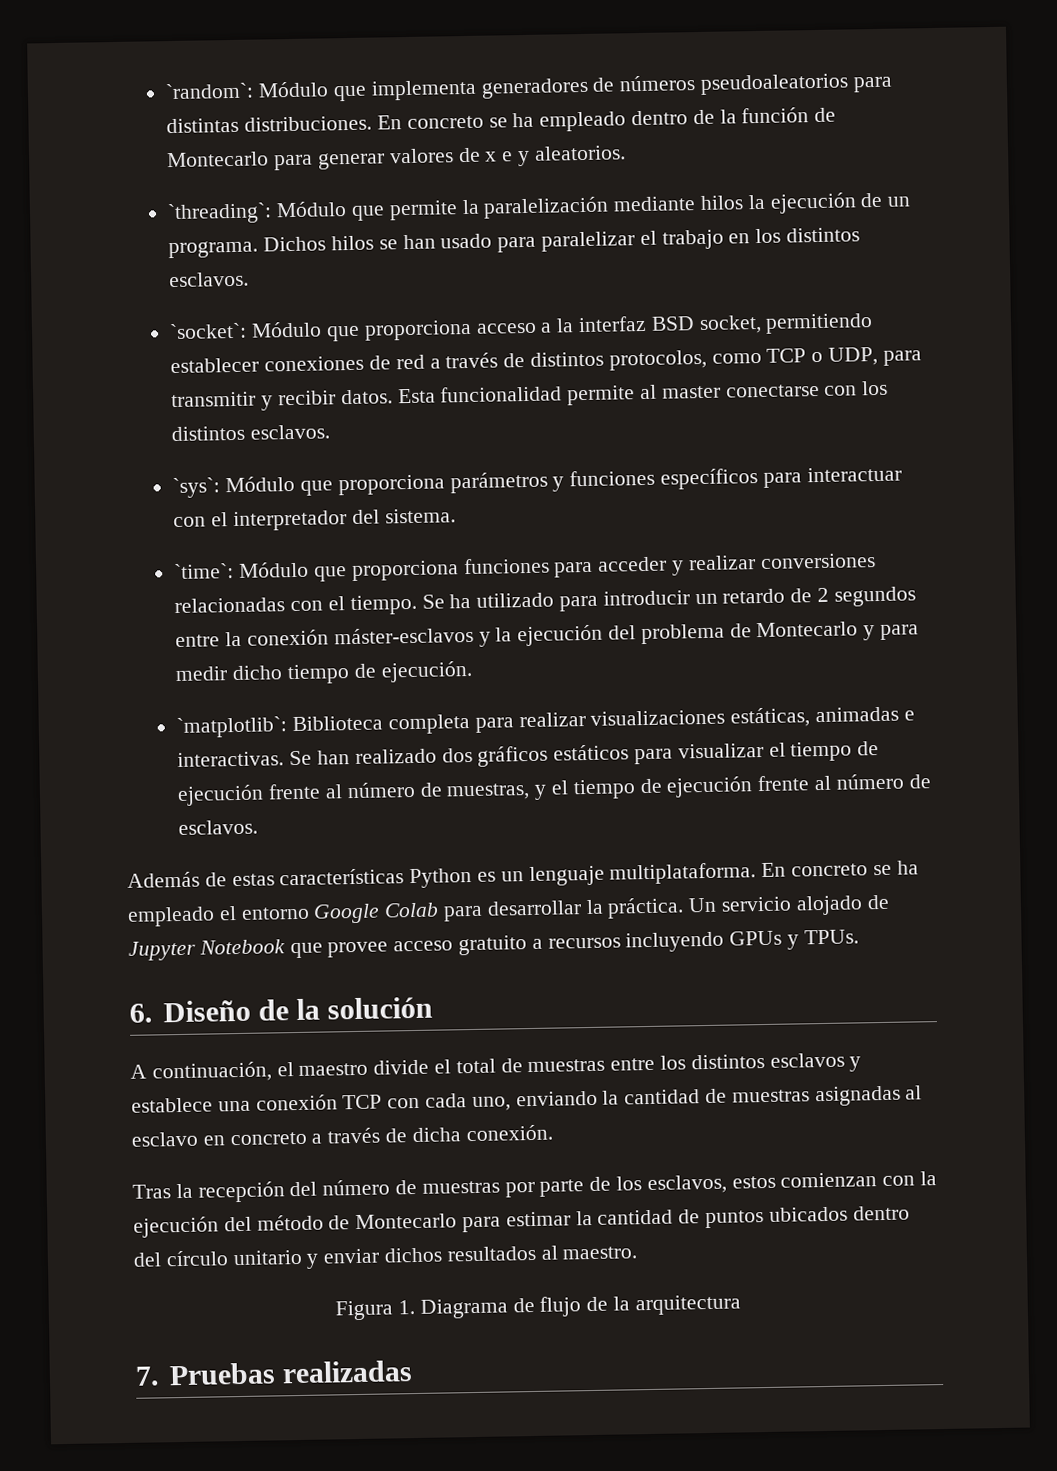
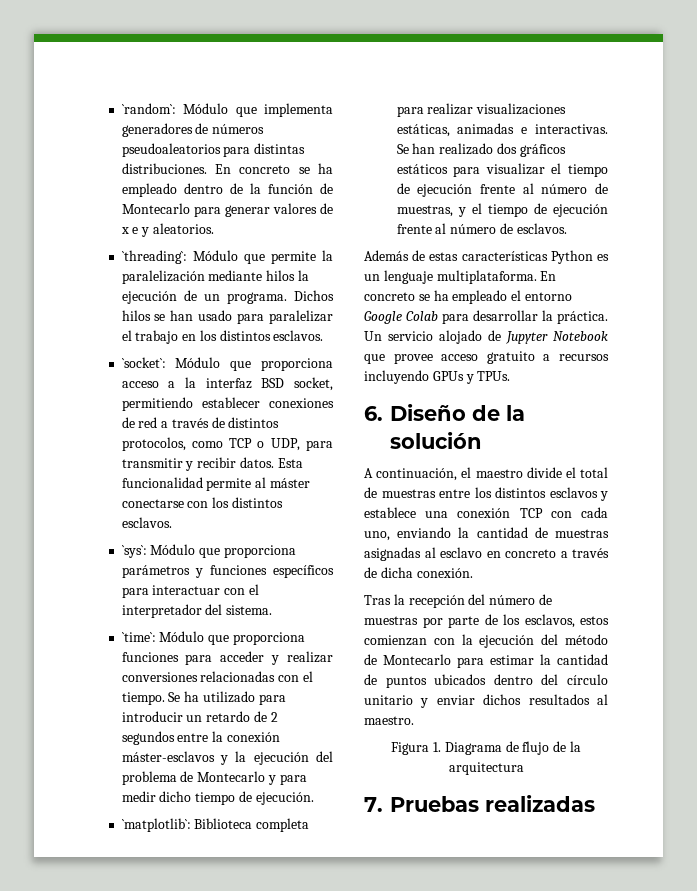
- Esta funcionalidad permite al master conectarse con los distintos esclavos.
+ Esta funcionalidad permite al máster conectarse con los distintos esclavos.

